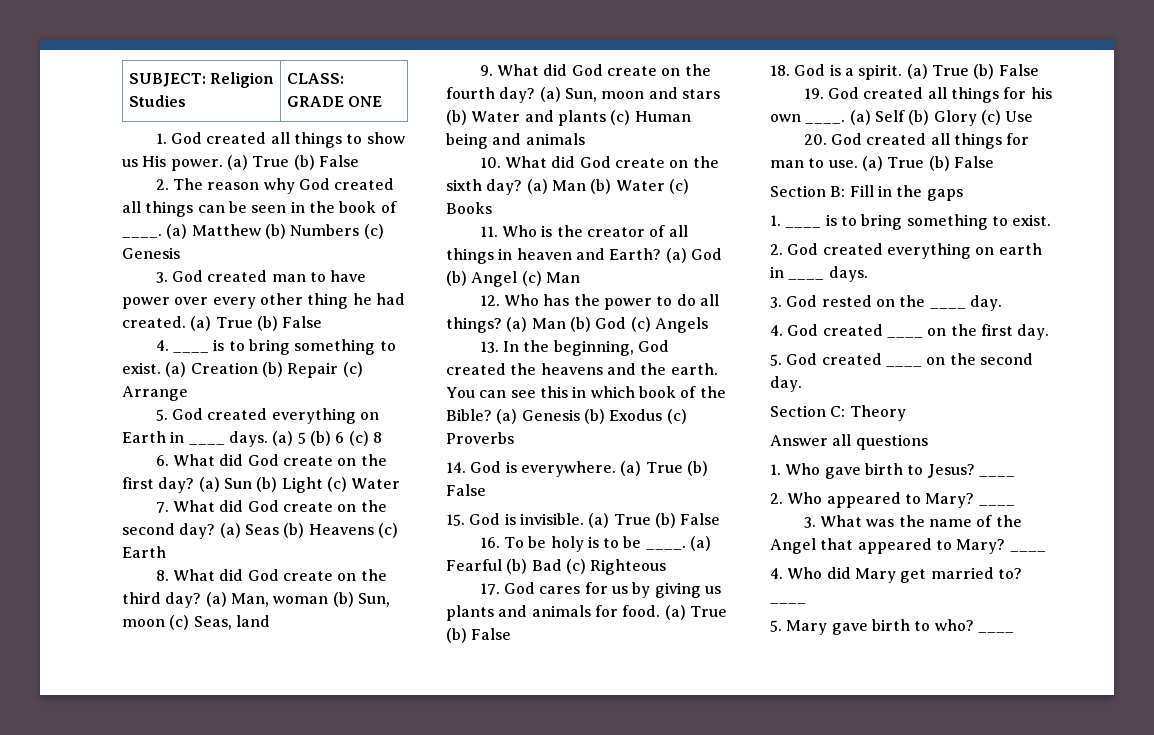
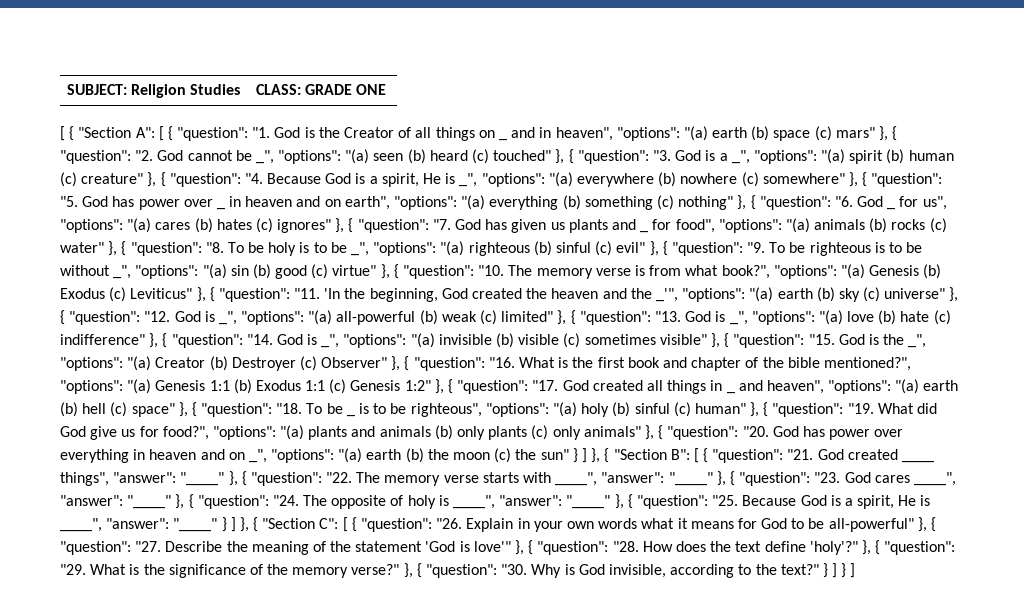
- 1. God created all things to show us His power. (a) True (b) False
- 2. The reason why God created all things can be seen in the book of ____. (a) Matthew (b) Numbers (c) Genesis
- 3. God created man to have power over every other thing he had created. (a) True (b) False
- 4. ____ is to bring something to exist. (a) Creation (b) Repair (c) Arrange
- 5. God created everything on Earth in ____ days. (a) 5 (b) 6 (c) 8
- 6. What did God create on the first day? (a) Sun (b) Light (c) Water
- 7. What did God create on the second day? (a) Seas (b) Heavens (c) Earth
- 8. What did God create on the third day? (a) Man, woman (b) Sun, moon (c) Seas, land
- 9. What did God create on the fourth day? (a) Sun, moon and stars (b) Water and plants (c) Human being and animals
- 10. What did God create on the sixth day? (a) Man (b) Water (c) Books
- 11. Who is the creator of all things in heaven and Earth? (a) God (b) Angel (c) Man
- 12. Who has the power to do all things? (a) Man (b) God (c) Angels
- 13. In the beginning, God created the heavens and the earth. You can see this in which book of the Bible? (a) Genesis (b) Exodus (c) Proverbs
- 14. God is everywhere. (a) True (b) False
- 15. God is invisible. (a) True (b) False
- 16. To be holy is to be ____. (a) Fearful (b) Bad (c) Righteous
- 17. God cares for us by giving us plants and animals for food. (a) True (b) False
- 18. God is a spirit. (a) True (b) False
- 19. God created all things for his own ____. (a) Self (b) Glory (c) Use
- 20. God created all things for man to use. (a) True (b) False
- Section B: Fill in the gaps
- 1. ____ is to bring something to exist.
- 2. God created everything on earth in ____ days.
- 3. God rested on the ____ day.
- 4. God created ____ on the first day.
- 5. God created ____ on the second day.
- Section C: Theory
- Answer all questions
- 1. Who gave birth to Jesus? ____
- 2. Who appeared to Mary? ____
- 3. What was the name of the Angel that appeared to Mary? ____
- 4. Who did Mary get married to? ____
- 5. Mary gave birth to who? ____
+ [ { "Section A": [ { "question": "1. God is the Creator of all things on _ and in heaven", "options": "(a) earth (b) space (c) mars" }, { "question": "2. God cannot be _", "options": "(a) seen (b) heard (c) touched" }, { "question": "3. God is a _", "options": "(a) spirit (b) human (c) creature" }, { "question": "4. Because God is a spirit, He is _", "options": "(a) everywhere (b) nowhere (c) somewhere" }, { "question": "5. God has power over _ in heaven and on earth", "options": "(a) everything (b) something (c) nothing" }, { "question": "6. God _ for us", "options": "(a) cares (b) hates (c) ignores" }, { "question": "7. God has given us plants and _ for food", "options": "(a) animals (b) rocks (c) water" }, { "question": "8. To be holy is to be _", "options": "(a) righteous (b) sinful (c) evil" }, { "question": "9. To be righteous is to be without _", "options": "(a) sin (b) good (c) virtue" }, { "question": "10. The memory verse is from what book?", "options": "(a) Genesis (b) Exodus (c) Leviticus" }, { "question": "11. 'In the beginning, God created the heaven and the _'", "options": "(a) earth (b) sky (c) universe" }, { "question": "12. God is _", "options": "(a) all-powerful (b) weak (c) limited" }, { "question": "13. God is _", "options": "(a) love (b) hate (c) indifference" }, { "question": "14. God is _", "options": "(a) invisible (b) visible (c) sometimes visible" }, { "question": "15. God is the _", "options": "(a) Creator (b) Destroyer (c) Observer" }, { "question": "16. What is the first book and chapter of the bible mentioned?", "options": "(a) Genesis 1:1 (b) Exodus 1:1 (c) Genesis 1:2" }, { "question": "17. God created all things in _ and heaven", "options": "(a) earth (b) hell (c) space" }, { "question": "18. To be _ is to be righteous", "options": "(a) holy (b) sinful (c) human" }, { "question": "19. What did God give us for food?", "options": "(a) plants and animals (b) only plants (c) only animals" }, { "question": "20. God has power over everything in heaven and on _", "options": "(a) earth (b) the moon (c) the sun" } ] }, { "Section B": [ { "question": "21. God created ____ things", "answer": "____" }, { "question": "22. The memory verse starts with ____", "answer": "____" }, { "question": "23. God cares ____", "answer": "____" }, { "question": "24. The opposite of holy is ____", "answer": "____" }, { "question": "25. Because God is a spirit, He is ____", "answer": "____" } ] }, { "Section C": [ { "question": "26. Explain in your own words what it means for God to be all-powerful" }, { "question": "27. Describe the meaning of the statement 'God is love'" }, { "question": "28. How does the text define 'holy'?" }, { "question": "29. What is the significance of the memory verse?" }, { "question": "30. Why is God invisible, according to the text?" } ] } ]

